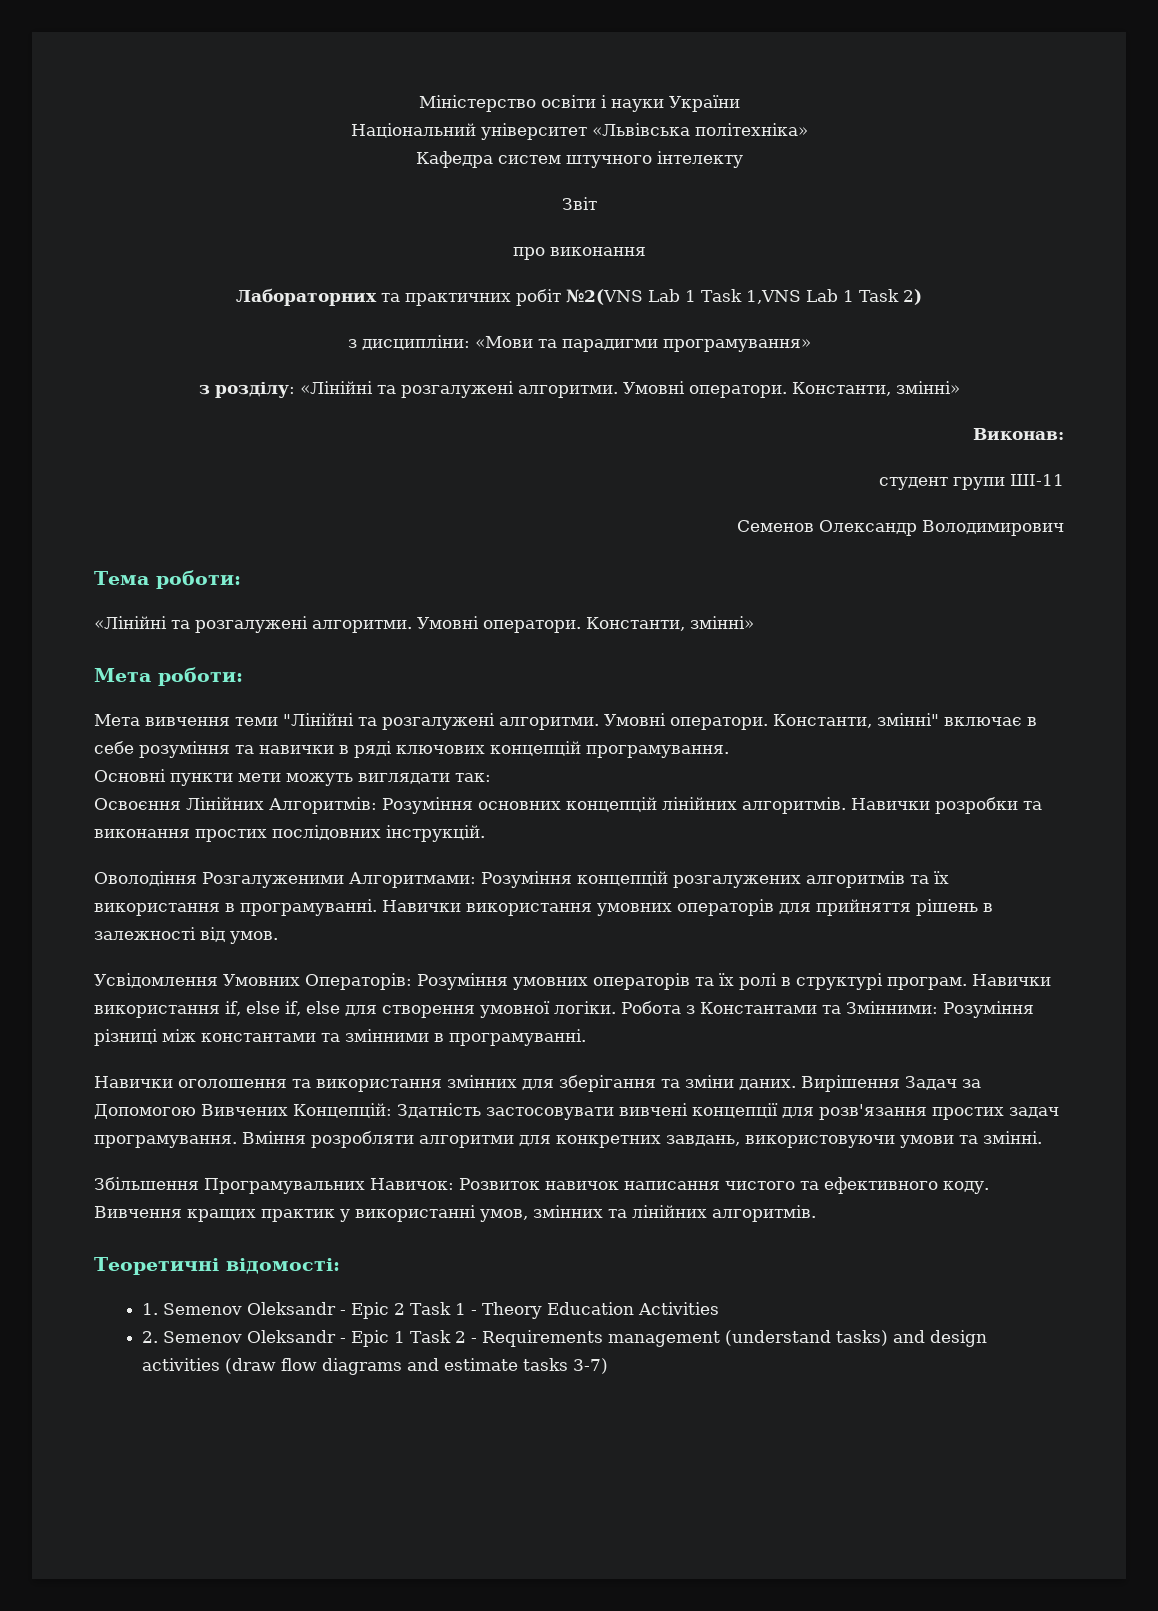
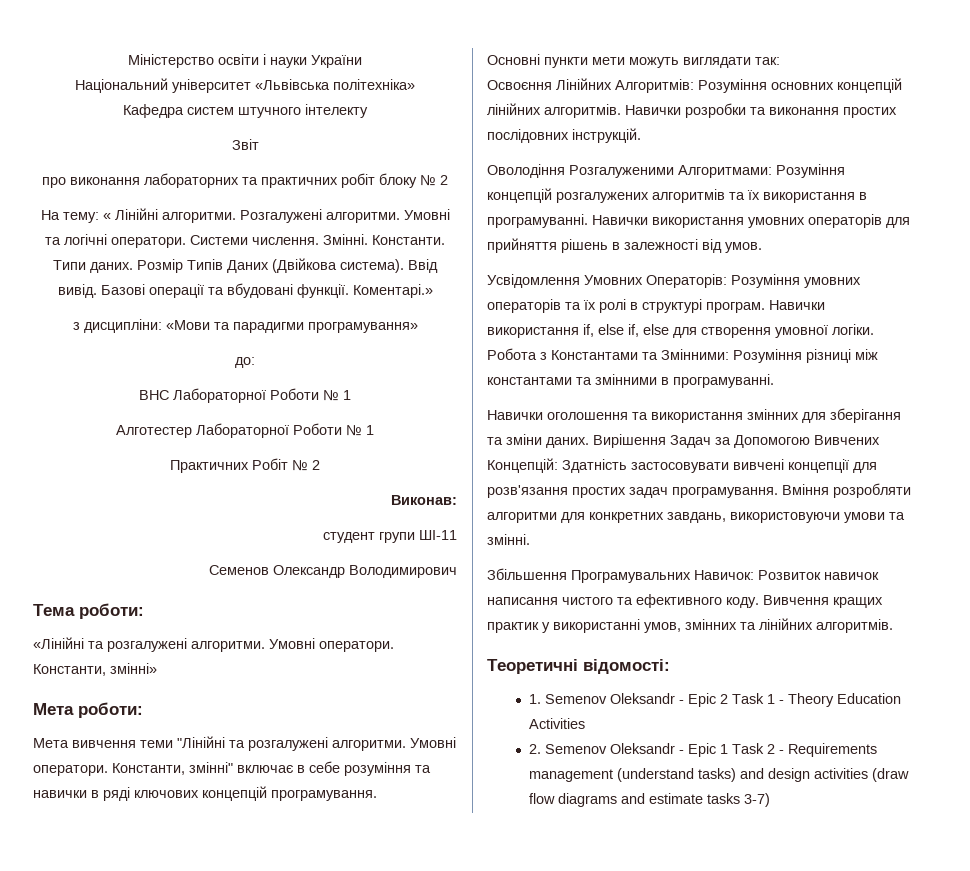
- про виконання
- Лабораторних та практичних робіт №2(VNS Lab 1 Task 1,VNS Lab 1 Task 2)
+ про виконання лабораторних та практичних робіт блоку № 2
+ На тему: « Лінійні алгоритми. Розгалужені алгоритми. Умовні та логічні оператори. Системи числення. Змінні. Константи. Типи даних. Розмір Типів Даних (Двійкова система). Ввід вивід. Базові операції та вбудовані функції. Коментарі.»
- з розділу: «Лінійні та розгалужені алгоритми. Умовні оператори. Константи, змінні»
+ до:
+ ВНС Лабораторної Роботи № 1
+ Алготестер Лабораторної Роботи № 1
+ Практичних Робіт № 2

